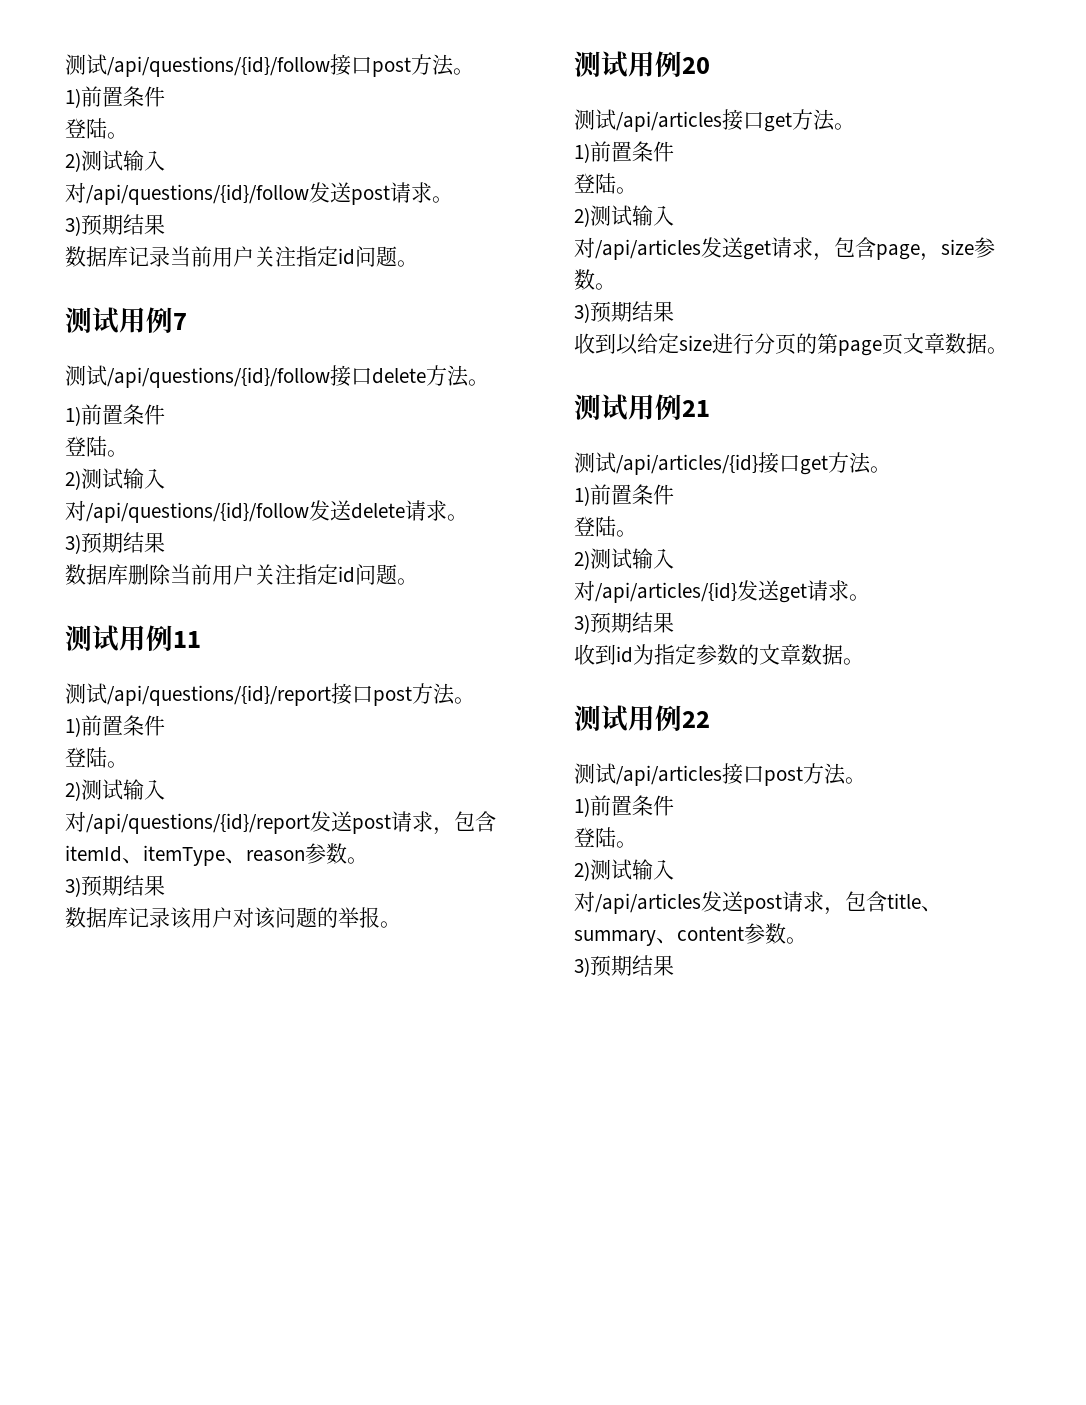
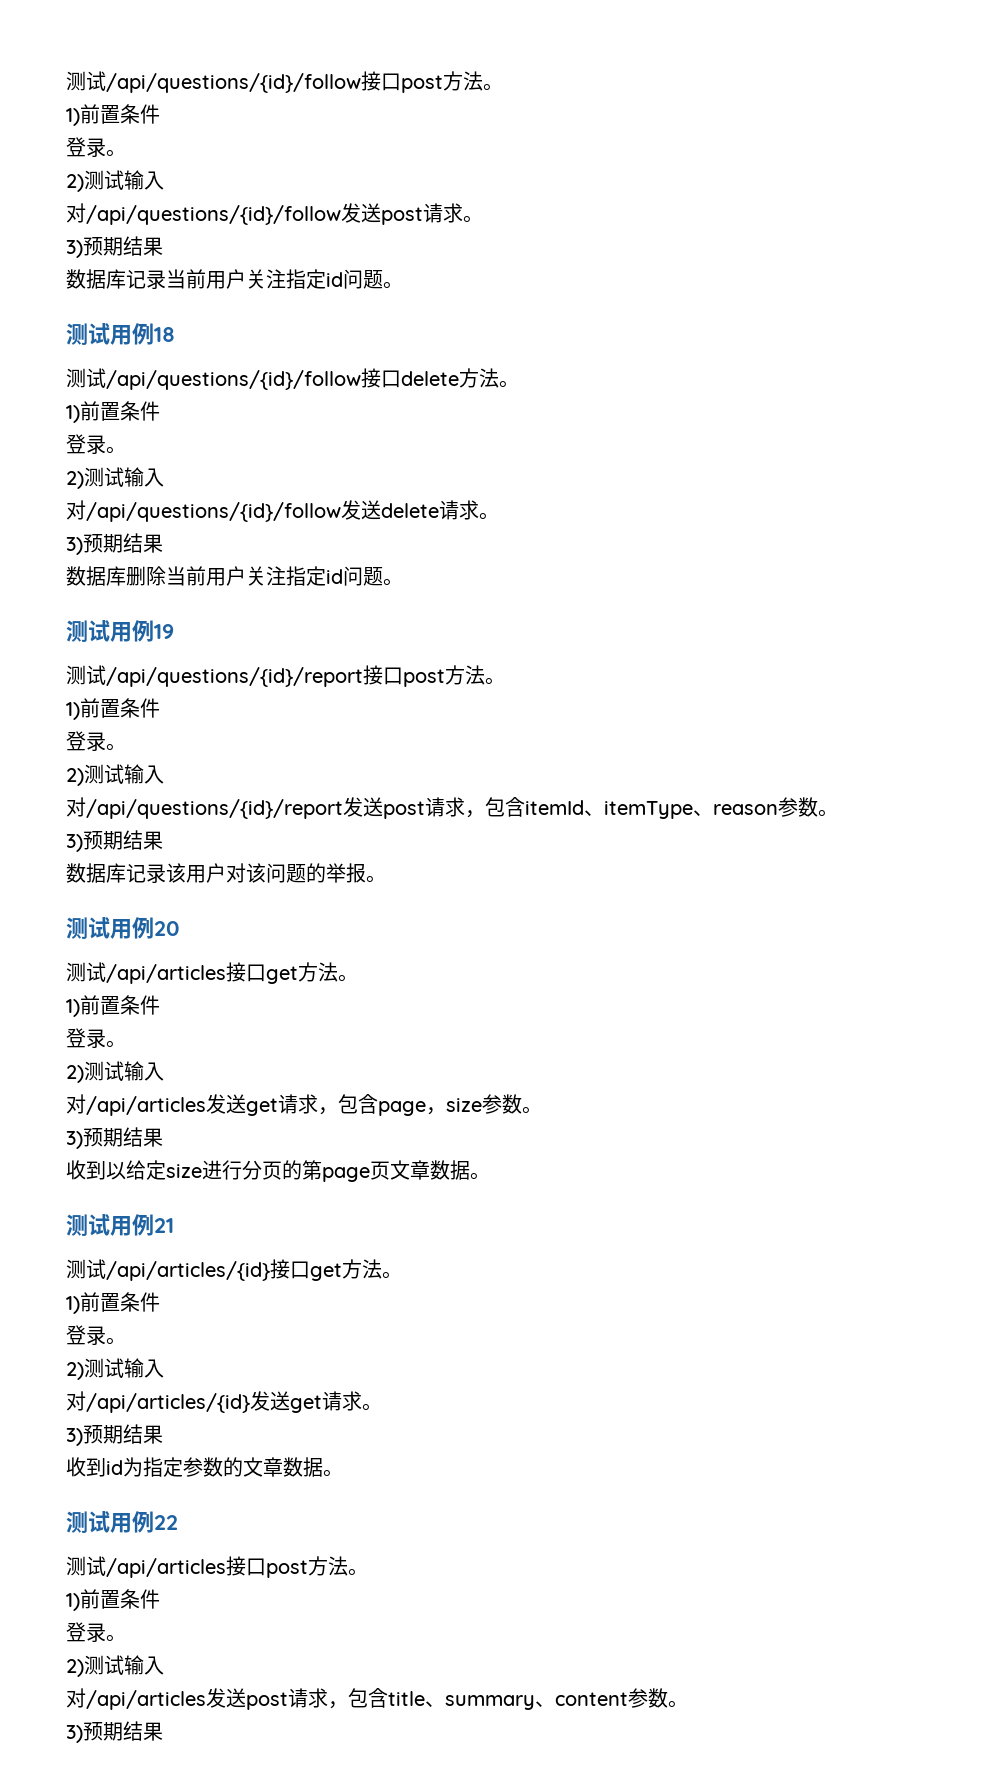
  测试/api/questions/{id}/follow接口post方法。
  1)前置条件
- 登陆。
+ 登录。
- 测试用例7
+ 测试用例18
  测试/api/questions/{id}/follow接口delete方法。
  1)前置条件
- 登陆。
+ 登录。
- 测试用例11
+ 测试用例19
  测试/api/questions/{id}/report接口post方法。
  1)前置条件
- 登陆。
+ 登录。
  测试/api/articles接口get方法。
  1)前置条件
- 登陆。
+ 登录。
  测试/api/articles/{id}接口get方法。
  1)前置条件
- 登陆。
+ 登录。
  测试/api/articles接口post方法。
  1)前置条件
- 登陆。
+ 登录。

